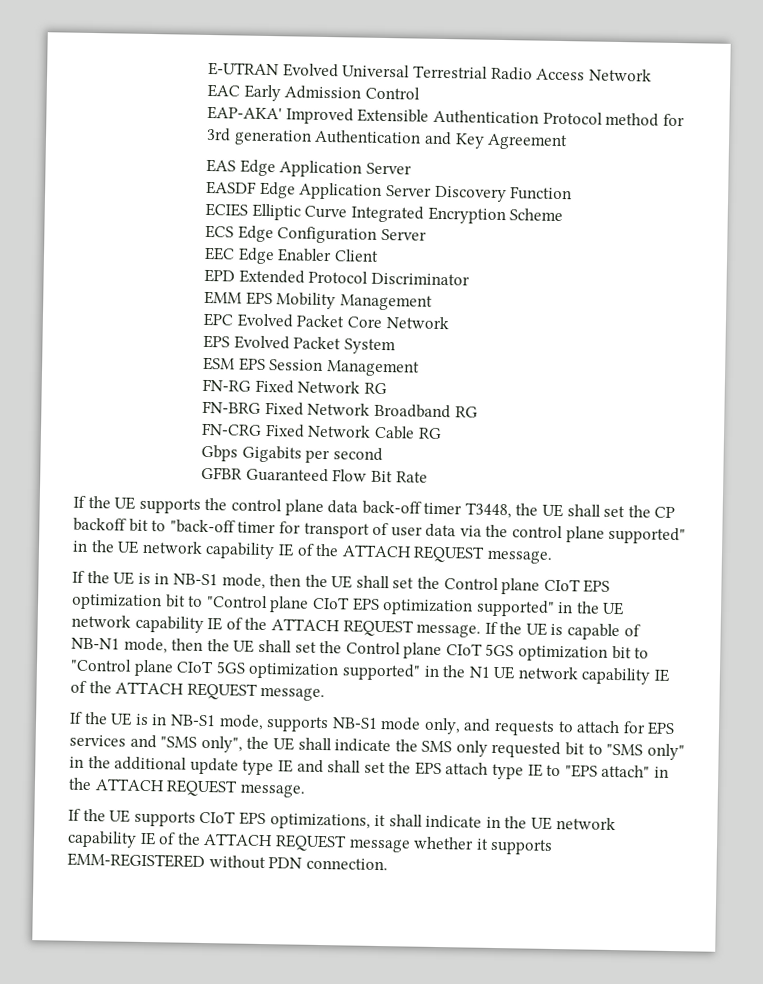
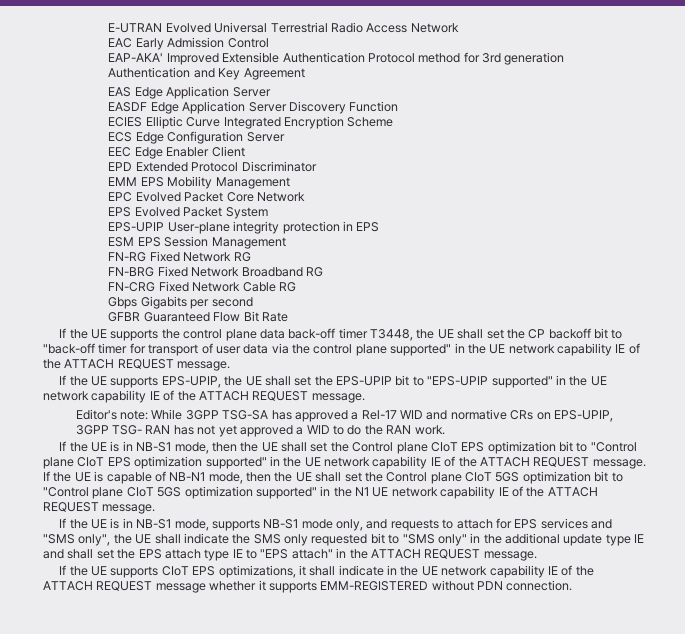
+ EPS-UPIP User-plane integrity protection in EPS
+ If the UE supports EPS-UPIP, the UE shall set the EPS-UPIP bit to "EPS-UPIP supported" in the UE network capability IE of the ATTACH REQUEST message.
+ Editor's note: While 3GPP TSG-SA has approved a Rel-17 WID and normative CRs on EPS-UPIP, 3GPP TSG- RAN has not yet approved a WID to do the RAN work.

